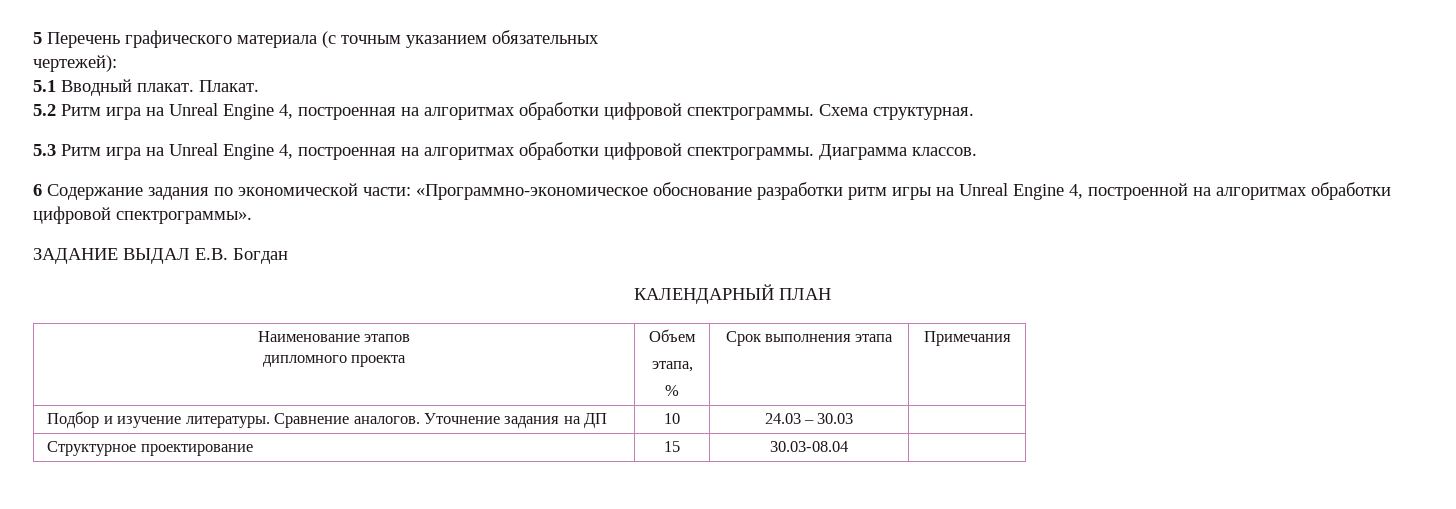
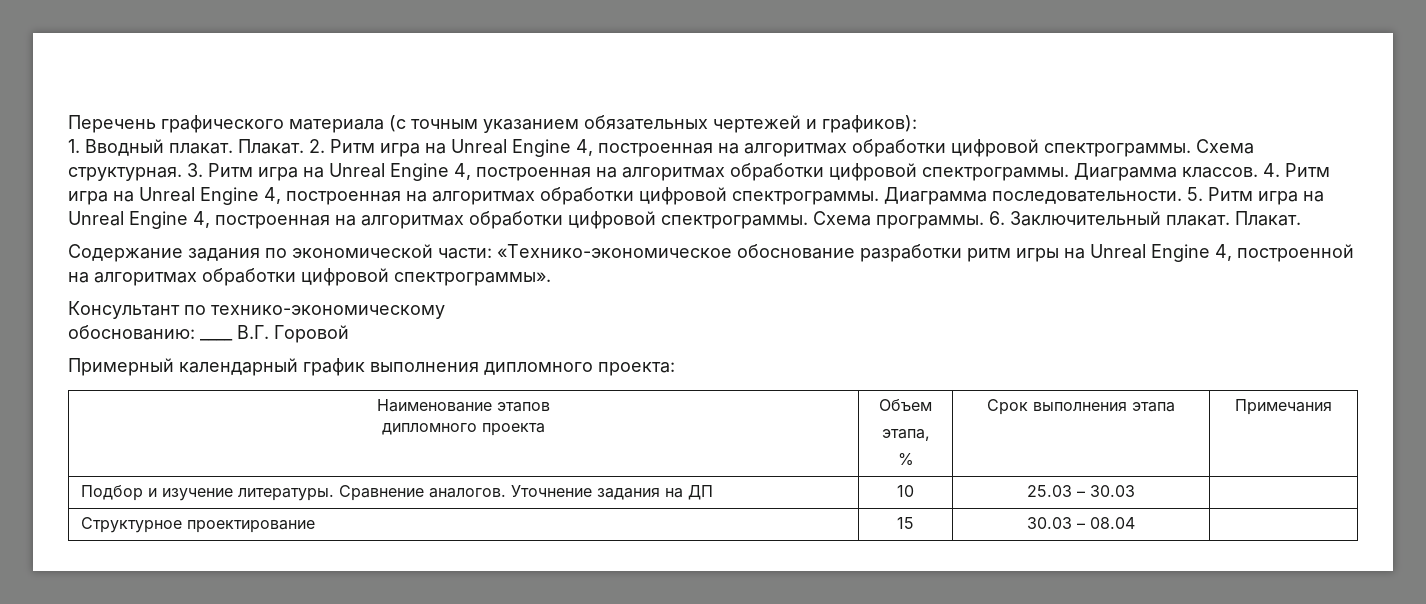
- 5 Перечень графического материала (с точным указанием обязательных
- чертежей):
- 5.1 Вводный плакат.
+ Перечень графического материала (с точным указанием обязательных чертежей и графиков):
+ 1. Вводный плакат.
- Плакат.
- 5.2 Ритм игра на Unreal Engine 4, построенная на алгоритмах обработки цифровой спектрограммы.
+ Плакат. 2. Ритм игра на Unreal Engine 4, построенная на алгоритмах обработки цифровой спектрограммы.
- Схема структурная.
- 5.3 Ритм игра на Unreal Engine 4, построенная на алгоритмах обработки цифровой спектрограммы.
+ Схема структурная. 3. Ритм игра на Unreal Engine 4, построенная на алгоритмах обработки цифровой спектрограммы.
- Диаграмма классов.
- 6 Содержание задания по экономической части: «Программно-экономическое обоснование разработки ритм игры на Unreal Engine 4, построенной на алгоритмах обработки цифровой спектрограммы».
+ Диаграмма классов. 4. Ритм игра на Unreal Engine 4, построенная на алгоритмах обработки цифровой спектрограммы. Диаграмма последовательности. 5. Ритм игра на Unreal Engine 4, построенная на алгоритмах обработки цифровой спектрограммы. Схема программы. 6. Заключительный плакат. Плакат.
+ Содержание задания по экономической части: «Технико-экономическое обоснование разработки ритм игры на Unreal Engine 4, построенной на алгоритмах обработки цифровой спектрограммы».
- ЗАДАНИЕ ВЫДАЛ Е.В. Богдан
- КАЛЕНДАРНЫЙ ПЛАН
+ Консультант по технико-экономическому
+ обоснованию: ____ В.Г. Горовой
+ Примерный календарный график выполнения дипломного проекта:
- Подбор и изучение литературы. Сравнение аналогов. Уточнение задания на ДП | 10 | 24.03 – 30.03 |
+ Подбор и изучение литературы. Сравнение аналогов. Уточнение задания на ДП | 10 | 25.03 – 30.03 |
- Структурное проектирование | 15 | 30.03-08.04 |
+ Структурное проектирование | 15 | 30.03 – 08.04 |

